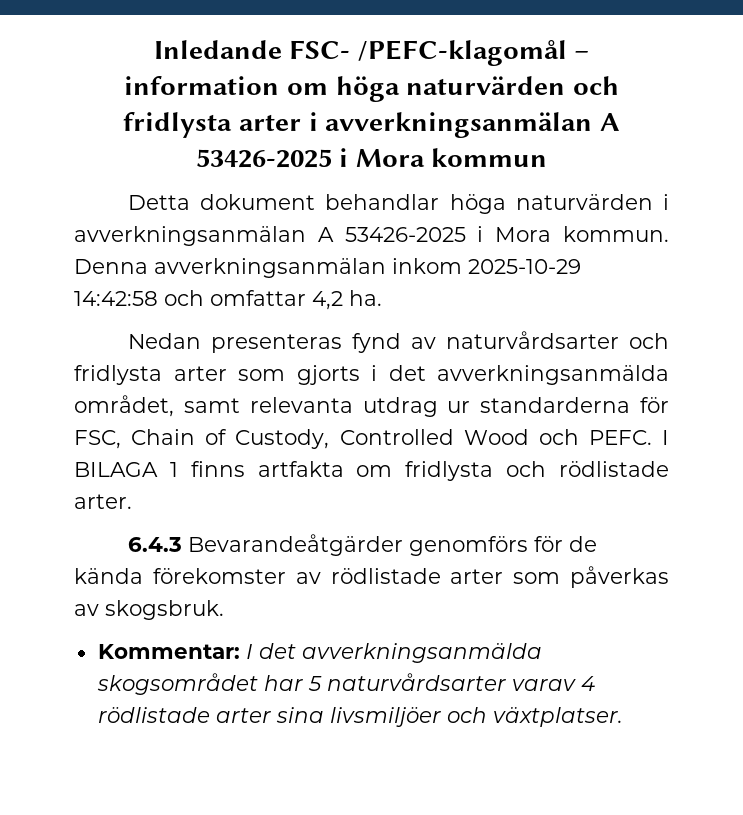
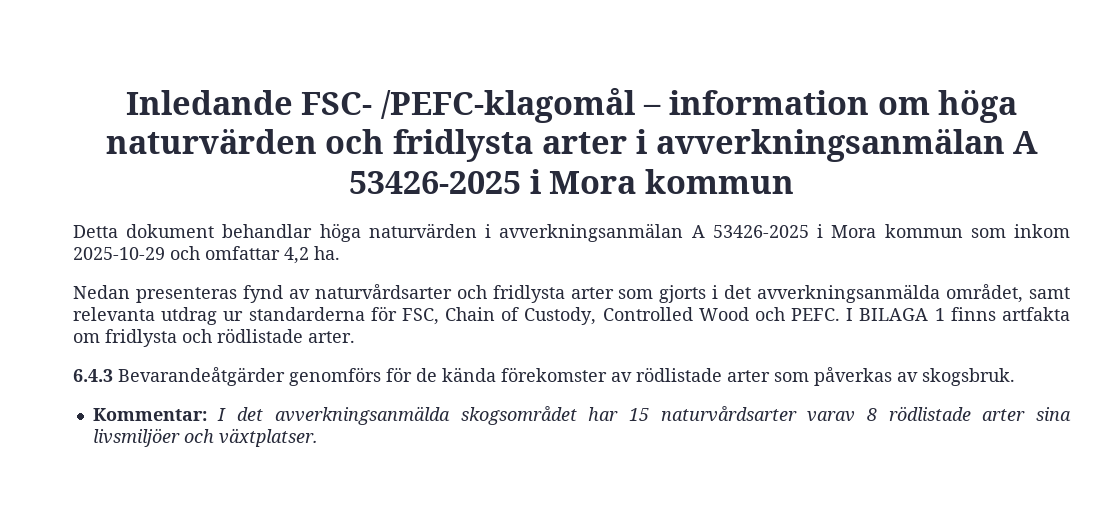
- Detta dokument behandlar höga naturvärden i avverkningsanmälan A 53426-2025 i Mora kommun. Denna avverkningsanmälan inkom 2025-10-29 14:42:58 och omfattar 4,2 ha.
+ Detta dokument behandlar höga naturvärden i avverkningsanmälan A 53426-2025 i Mora kommun som inkom 2025-10-29 och omfattar 4,2 ha.
- Kommentar: I det avverkningsanmälda skogsområdet har 5 naturvårdsarter varav 4 rödlistade arter sina livsmiljöer och växtplatser.
+ Kommentar: I det avverkningsanmälda skogsområdet har 15 naturvårdsarter varav 8 rödlistade arter sina livsmiljöer och växtplatser.

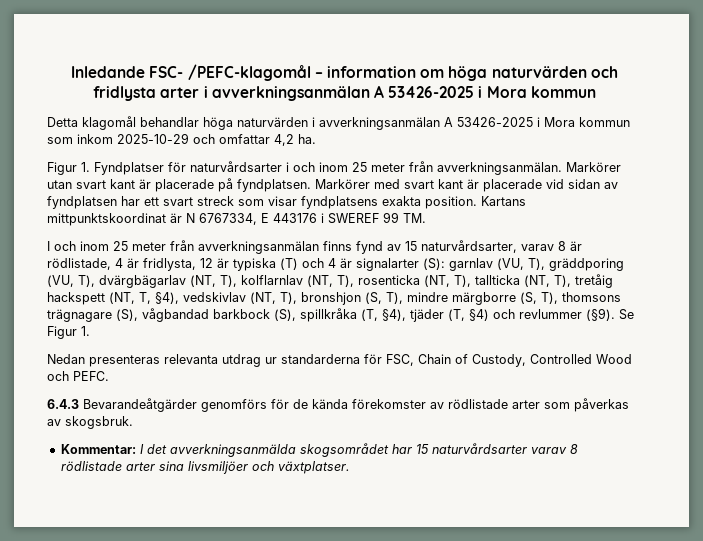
- Detta dokument behandlar höga naturvärden i avverkningsanmälan A 53426-2025 i Mora kommun som inkom 2025-10-29 och omfattar 4,2 ha.
+ Detta klagomål behandlar höga naturvärden i avverkningsanmälan A 53426-2025 i Mora kommun som inkom 2025-10-29 och omfattar 4,2 ha.
- Nedan presenteras fynd av naturvårdsarter och fridlysta arter som gjorts i det avverkningsanmälda området, samt relevanta utdrag ur standarderna för FSC, Chain of Custody, Controlled Wood och PEFC. I BILAGA 1 finns artfakta om fridlysta och rödlistade arter.
+ Figur 1. Fyndplatser för naturvårdsarter i och inom 25 meter från avverkningsanmälan. Markörer utan svart kant är placerade på fyndplatsen. Markörer med svart kant är placerade vid sidan av fyndplatsen har ett svart streck som visar fyndplatsens exakta position. Kartans mittpunktskoordinat är N 6767334, E 443176 i SWEREF 99 TM.
+ I och inom 25 meter från avverkningsanmälan finns fynd av 15 naturvårdsarter, varav 8 är rödlistade, 4 är fridlysta, 12 är typiska (T) och 4 är signalarter (S): garnlav (VU, T), gräddporing (VU, T), dvärgbägarlav (NT, T), kolflarnlav (NT, T), rosenticka (NT, T), tallticka (NT, T), tretåig hackspett (NT, T, §4), vedskivlav (NT, T), bronshjon (S, T), mindre märgborre (S, T), thomsons trägnagare (S), vågbandad barkbock (S), spillkråka (T, §4), tjäder (T, §4) och revlummer (§9). Se Figur 1.
+ Nedan presenteras relevanta utdrag ur standarderna för FSC, Chain of Custody, Controlled Wood och PEFC.

